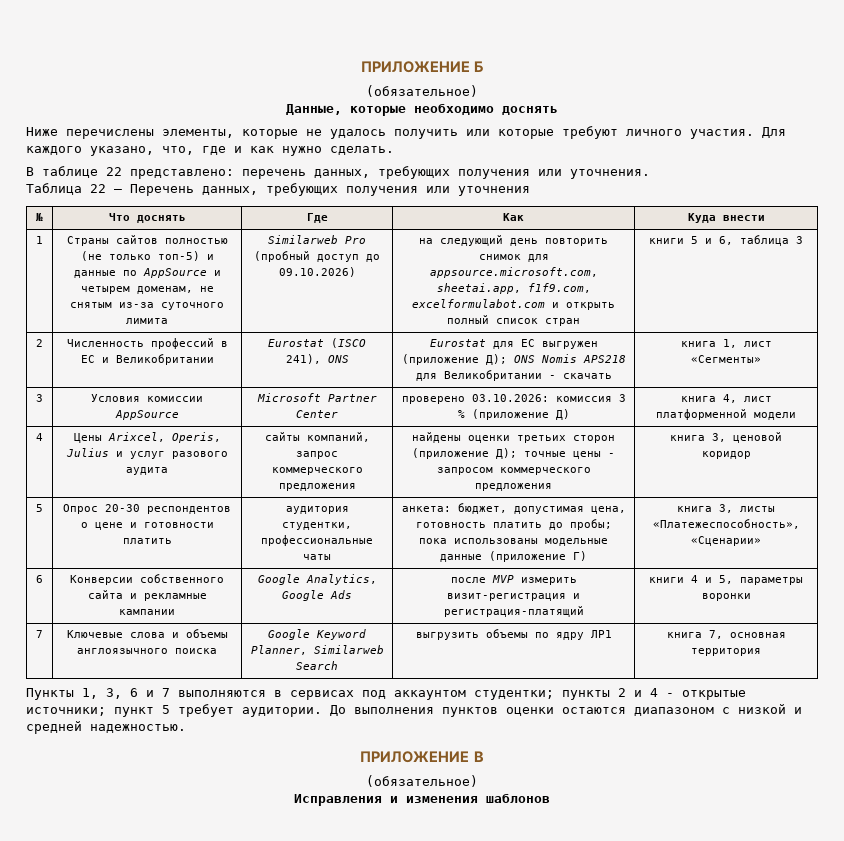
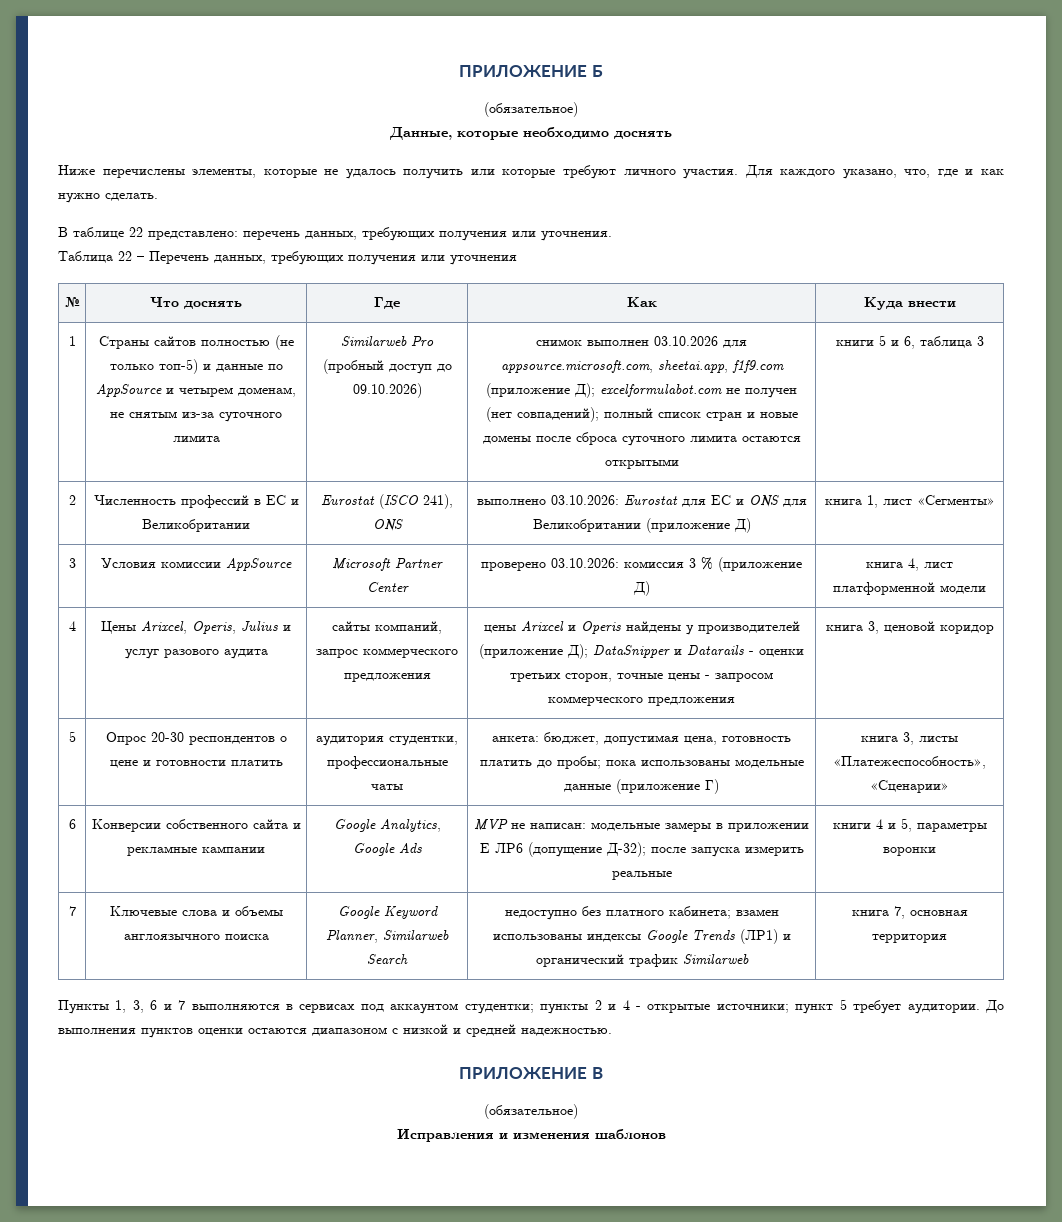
- на следующий день повторить снимок для appsource.microsoft.com, sheetai.app, f1f9.com, excelformulabot.com и открыть полный список стран
+ снимок выполнен 03.10.2026 для appsource.microsoft.com, sheetai.app, f1f9.com (приложение Д); excelformulabot.com не получен (нет совпадений); полный список стран и новые домены после сброса суточного лимита остаются открытыми
- 2 | Численность профессий в ЕС и Великобритании | Eurostat (ISCO 241), ONS | Eurostat для ЕС выгружен (приложение Д); ONS Nomis APS218 для Великобритании - скачать | книга 1, лист «Сегменты»
+ 2 | Численность профессий в ЕС и Великобритании | Eurostat (ISCO 241), ONS | выполнено 03.10.2026: Eurostat для ЕС и ONS для Великобритании (приложение Д) | книга 1, лист «Сегменты»
- 4 | Цены Arixcel, Operis, Julius и услуг разового аудита | сайты компаний, запрос коммерческого предложения | найдены оценки третьих сторон (приложение Д); точные цены - запросом коммерческого предложения | книга 3, ценовой коридор
+ 4 | Цены Arixcel, Operis, Julius и услуг разового аудита | сайты компаний, запрос коммерческого предложения | цены Arixcel и Operis найдены у производителей (приложение Д); DataSnipper и Datarails - оценки третьих сторон, точные цены - запросом коммерческого предложения | книга 3, ценовой коридор
- 6 | Конверсии собственного сайта и рекламные кампании | Google Analytics, Google Ads | после MVP измерить визит-регистрация и регистрация-платящий | книги 4 и 5, параметры воронки
+ 6 | Конверсии собственного сайта и рекламные кампании | Google Analytics, Google Ads | MVP не написан: модельные замеры в приложении Е ЛР6 (допущение Д-32); после запуска измерить реальные | книги 4 и 5, параметры воронки
- 7 | Ключевые слова и объемы англоязычного поиска | Google Keyword Planner, Similarweb Search | выгрузить объемы по ядру ЛР1 | книга 7, основная территория
+ 7 | Ключевые слова и объемы англоязычного поиска | Google Keyword Planner, Similarweb Search | недоступно без платного кабинета; взамен использованы индексы Google Trends (ЛР1) и органический трафик Similarweb | книга 7, основная территория

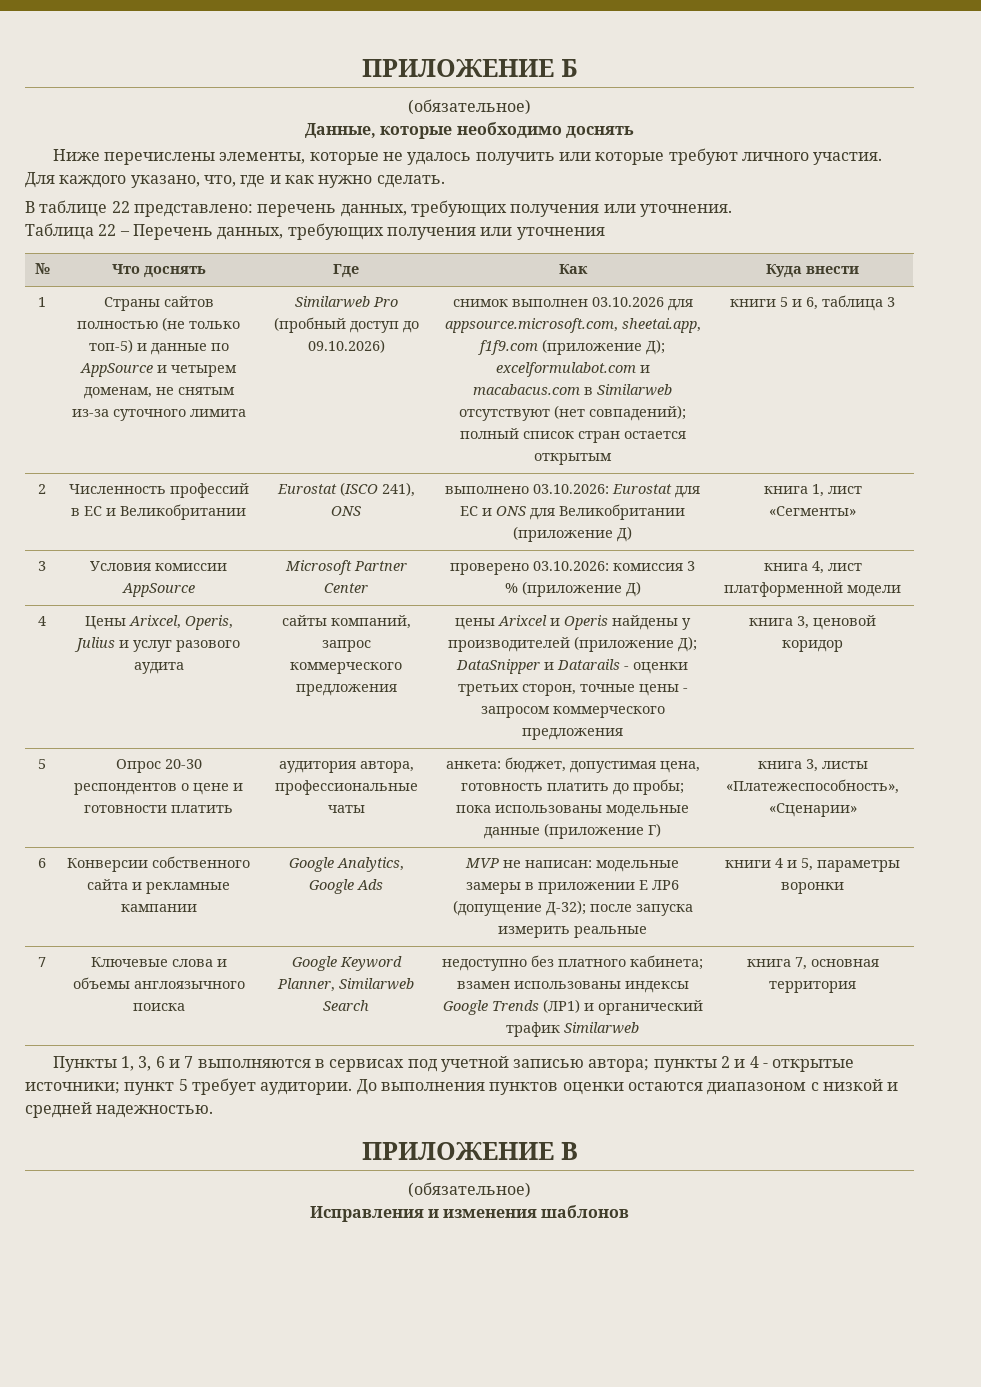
- снимок выполнен 03.10.2026 для appsource.microsoft.com, sheetai.app, f1f9.com (приложение Д); excelformulabot.com не получен (нет совпадений); полный список стран и новые домены после сброса суточного лимита остаются открытыми
+ снимок выполнен 03.10.2026 для appsource.microsoft.com, sheetai.app, f1f9.com (приложение Д); excelformulabot.com и macabacus.com в Similarweb отсутствуют (нет совпадений); полный список стран остается открытым
- 5 | Опрос 20-30 респондентов о цене и готовности платить | аудитория студентки, профессиональные чаты | анкета: бюджет, допустимая цена, готовность платить до пробы; пока использованы модельные данные (приложение Г) | книга 3, листы «Платежеспособность», «Сценарии»
+ 5 | Опрос 20-30 респондентов о цене и готовности платить | аудитория автора, профессиональные чаты | анкета: бюджет, допустимая цена, готовность платить до пробы; пока использованы модельные данные (приложение Г) | книга 3, листы «Платежеспособность», «Сценарии»
- Пункты 1, 3, 6 и 7 выполняются в сервисах под аккаунтом студентки; пункты 2 и 4 - открытые источники; пункт 5 требует аудитории.
+ Пункты 1, 3, 6 и 7 выполняются в сервисах под учетной записью автора; пункты 2 и 4 - открытые источники; пункт 5 требует аудитории.

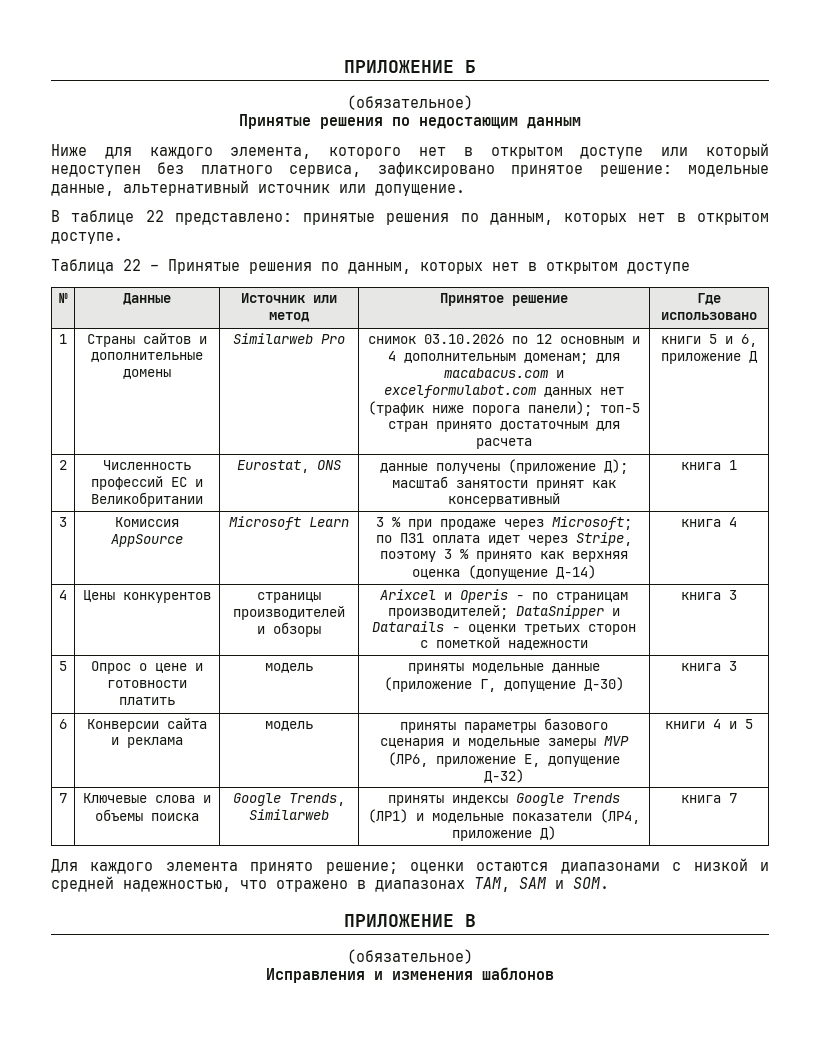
- Данные, которые необходимо доснять
- Ниже перечислены элементы, которые не удалось получить или которые требуют личного участия. Для каждого указано, что, где и как нужно сделать.
- В таблице 22 представлено: перечень данных, требующих получения или уточнения.
- Таблица 22 – Перечень данных, требующих получения или уточнения
- № | Что доснять | Где | Как | Куда внести
- 1 | Страны сайтов полностью (не только топ-5) и данные по AppSource и четырем доменам, не снятым из-за суточного лимита | Similarweb Pro (пробный доступ до 09.10.2026) | снимок выполнен 03.10.2026 для appsource.microsoft.com, sheetai.app, f1f9.com (приложение Д); excelformulabot.com и macabacus.com в Similarweb отсутствуют (нет совпадений); полный список стран остается открытым | книги 5 и 6, таблица 3
+ Принятые решения по недостающим данным
+ Ниже для каждого элемента, которого нет в открытом доступе или который недоступен без платного сервиса, зафиксировано принятое решение: модельные данные, альтернативный источник или допущение.
+ В таблице 22 представлено: принятые решения по данным, которых нет в открытом доступе.
+ Таблица 22 – Принятые решения по данным, которых нет в открытом доступе
+ № | Данные | Источник или метод | Принятое решение | Где использовано
+ 1 | Страны сайтов и дополнительные домены | Similarweb Pro | снимок 03.10.2026 по 12 основным и 4 дополнительным доменам; для macabacus.com и excelformulabot.com данных нет (трафик ниже порога панели); топ-5 стран принято достаточным для расчета | книги 5 и 6, приложение Д
- 2 | Численность профессий в ЕС и Великобритании | Eurostat (ISCO 241), ONS | выполнено 03.10.2026: Eurostat для ЕС и ONS для Великобритании (приложение Д) | книга 1, лист «Сегменты»
+ 2 | Численность профессий ЕС и Великобритании | Eurostat, ONS | данные получены (приложение Д); масштаб занятости принят как консервативный | книга 1
- 3 | Условия комиссии AppSource | Microsoft Partner Center | проверено 03.10.2026: комиссия 3 % (приложение Д) | книга 4, лист платформенной модели
- 4 | Цены Arixcel, Operis, Julius и услуг разового аудита | сайты компаний, запрос коммерческого предложения | цены Arixcel и Operis найдены у производителей (приложение Д); DataSnipper и Datarails - оценки третьих сторон, точные цены - запросом коммерческого предложения | книга 3, ценовой коридор
+ 3 | Комиссия AppSource | Microsoft Learn | 3 % при продаже через Microsoft; по ПЗ1 оплата идет через Stripe, поэтому 3 % принято как верхняя оценка (допущение Д-14) | книга 4
+ 4 | Цены конкурентов | страницы производителей и обзоры | Arixcel и Operis - по страницам производителей; DataSnipper и Datarails - оценки третьих сторон с пометкой надежности | книга 3
- 5 | Опрос 20-30 респондентов о цене и готовности платить | аудитория автора, профессиональные чаты | анкета: бюджет, допустимая цена, готовность платить до пробы; пока использованы модельные данные (приложение Г) | книга 3, листы «Платежеспособность», «Сценарии»
+ 5 | Опрос о цене и готовности платить | модель | приняты модельные данные (приложение Г, допущение Д-30) | книга 3
- 6 | Конверсии собственного сайта и рекламные кампании | Google Analytics, Google Ads | MVP не написан: модельные замеры в приложении Е ЛР6 (допущение Д-32); после запуска измерить реальные | книги 4 и 5, параметры воронки
+ 6 | Конверсии сайта и реклама | модель | приняты параметры базового сценария и модельные замеры MVP (ЛР6, приложение Е, допущение Д-32) | книги 4 и 5
- 7 | Ключевые слова и объемы англоязычного поиска | Google Keyword Planner, Similarweb Search | недоступно без платного кабинета; взамен использованы индексы Google Trends (ЛР1) и органический трафик Similarweb | книга 7, основная территория
- Пункты 1, 3, 6 и 7 выполняются в сервисах под учетной записью автора; пункты 2 и 4 - открытые источники; пункт 5 требует аудитории. До выполнения пунктов оценки остаются диапазоном с низкой и средней надежностью.
+ 7 | Ключевые слова и объемы поиска | Google Trends, Similarweb | приняты индексы Google Trends (ЛР1) и модельные показатели (ЛР4, приложение Д) | книга 7
+ Для каждого элемента принято решение; оценки остаются диапазонами с низкой и средней надежностью, что отражено в диапазонах TAM, SAM и SOM.

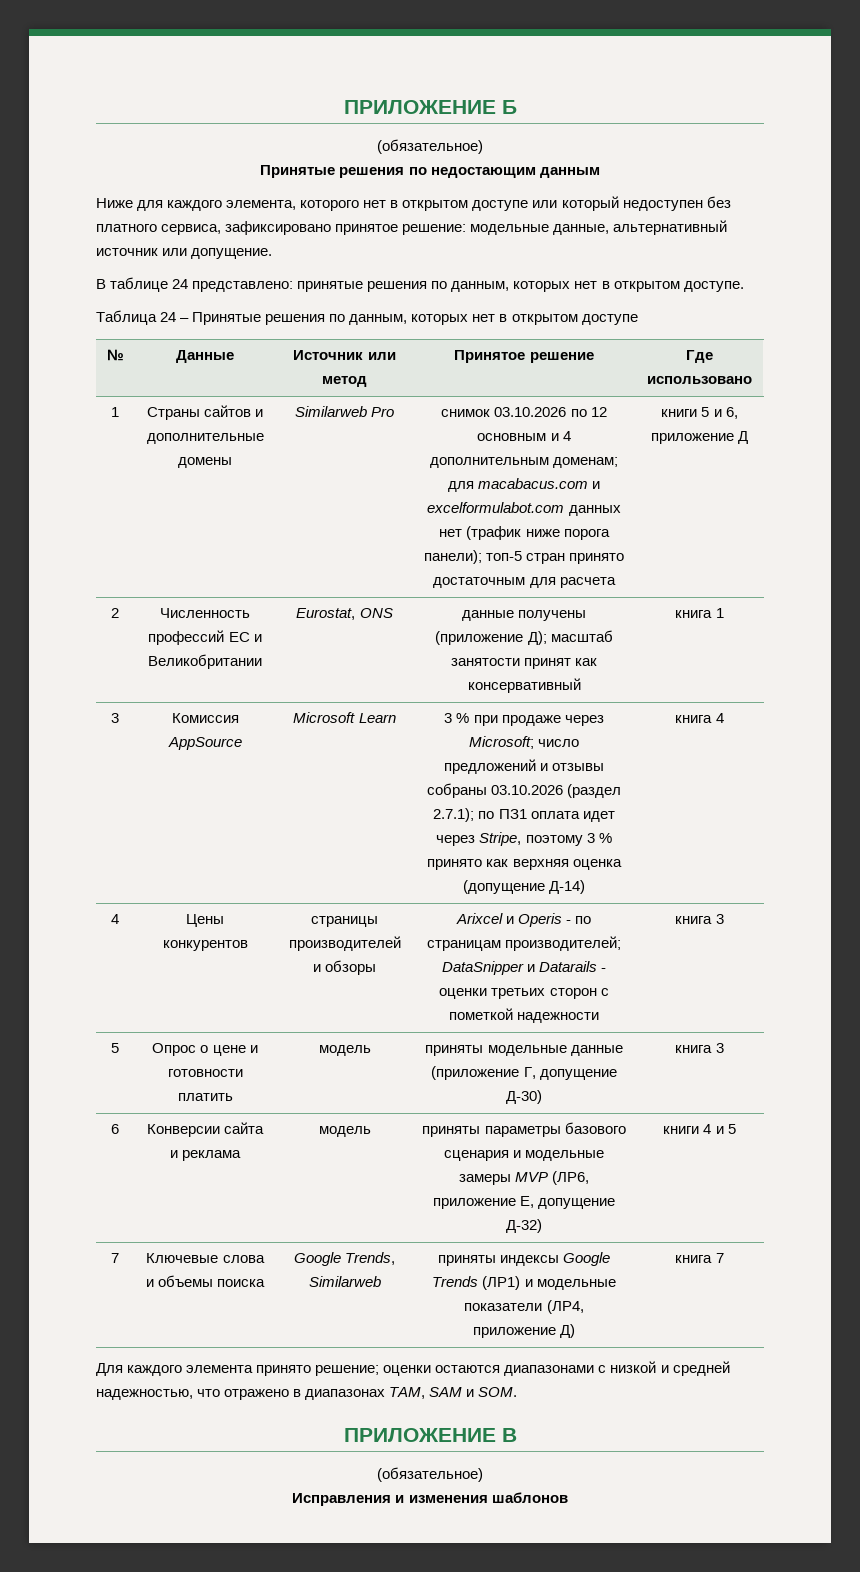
- В таблице 22 представлено: принятые решения по данным, которых нет в открытом доступе.
+ В таблице 24 представлено: принятые решения по данным, которых нет в открытом доступе.
- Таблица 22 – Принятые решения по данным, которых нет в открытом доступе
+ Таблица 24 – Принятые решения по данным, которых нет в открытом доступе
- 3 | Комиссия AppSource | Microsoft Learn | 3 % при продаже через Microsoft; по ПЗ1 оплата идет через Stripe, поэтому 3 % принято как верхняя оценка (допущение Д-14) | книга 4
+ 3 | Комиссия AppSource | Microsoft Learn | 3 % при продаже через Microsoft; число предложений и отзывы собраны 03.10.2026 (раздел 2.7.1); по ПЗ1 оплата идет через Stripe, поэтому 3 % принято как верхняя оценка (допущение Д-14) | книга 4

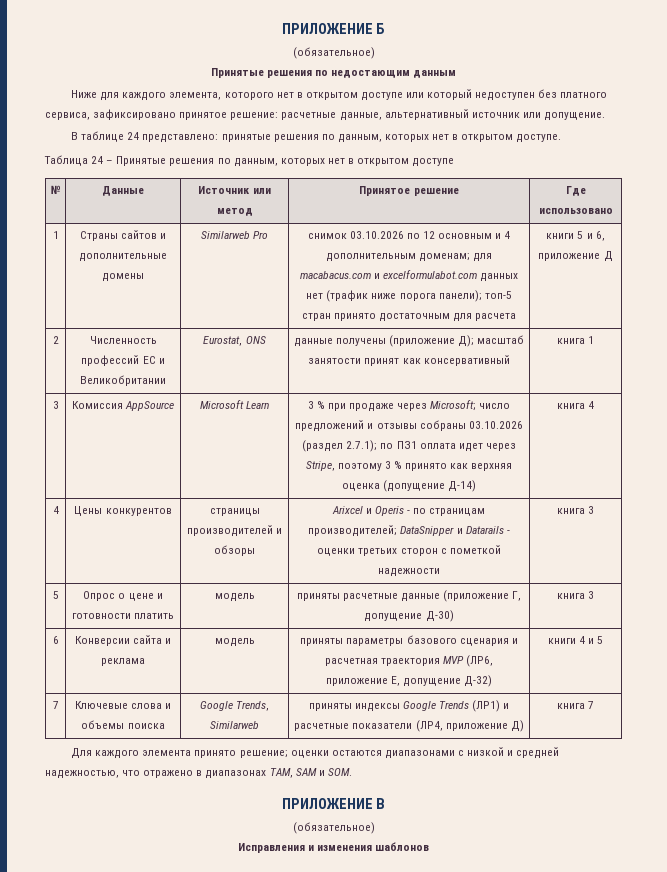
- Ниже для каждого элемента, которого нет в открытом доступе или который недоступен без платного сервиса, зафиксировано принятое решение: модельные данные, альтернативный источник или допущение.
+ Ниже для каждого элемента, которого нет в открытом доступе или который недоступен без платного сервиса, зафиксировано принятое решение: расчетные данные, альтернативный источник или допущение.
- 5 | Опрос о цене и готовности платить | модель | приняты модельные данные (приложение Г, допущение Д-30) | книга 3
+ 5 | Опрос о цене и готовности платить | модель | приняты расчетные данные (приложение Г, допущение Д-30) | книга 3
- 6 | Конверсии сайта и реклама | модель | приняты параметры базового сценария и модельные замеры MVP (ЛР6, приложение Е, допущение Д-32) | книги 4 и 5
+ 6 | Конверсии сайта и реклама | модель | приняты параметры базового сценария и расчетная траектория MVP (ЛР6, приложение Е, допущение Д-32) | книги 4 и 5
- 7 | Ключевые слова и объемы поиска | Google Trends, Similarweb | приняты индексы Google Trends (ЛР1) и модельные показатели (ЛР4, приложение Д) | книга 7
+ 7 | Ключевые слова и объемы поиска | Google Trends, Similarweb | приняты индексы Google Trends (ЛР1) и расчетные показатели (ЛР4, приложение Д) | книга 7

